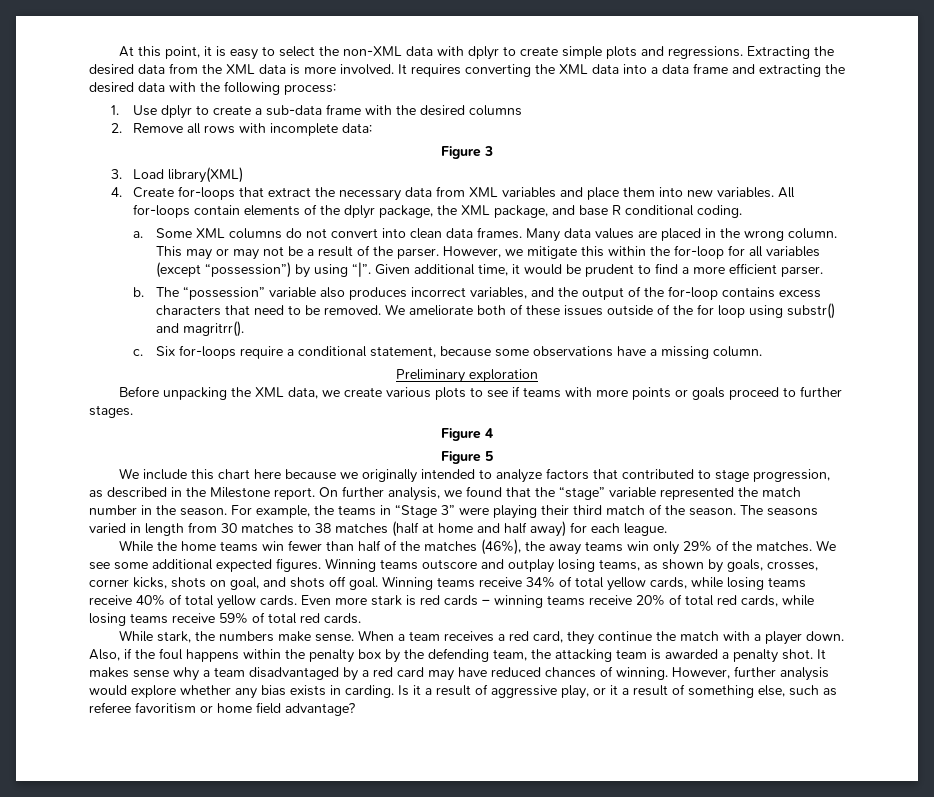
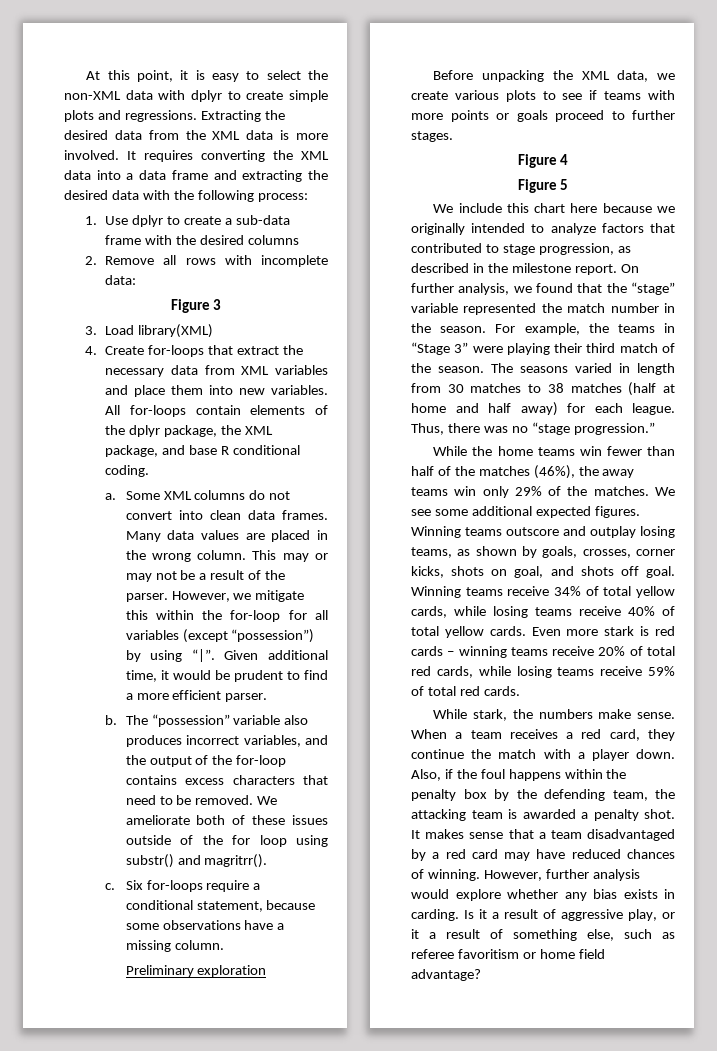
- We include this chart here because we originally intended to analyze factors that contributed to stage progression, as described in the Milestone report.
+ We include this chart here because we originally intended to analyze factors that contributed to stage progression, as described in the milestone report.
+ Thus, there was no “stage progression.”
- It makes sense why a team disadvantaged by a red card may have reduced chances of winning.
+ It makes sense that a team disadvantaged by a red card may have reduced chances of winning.

